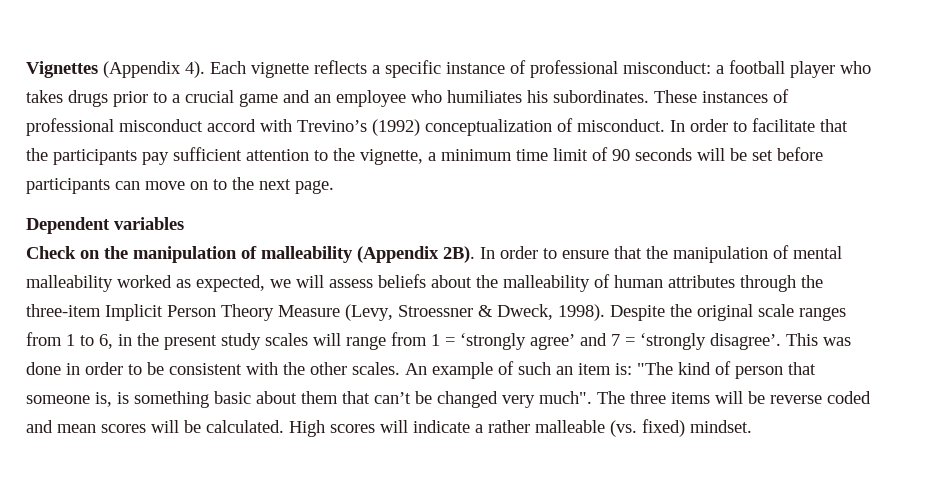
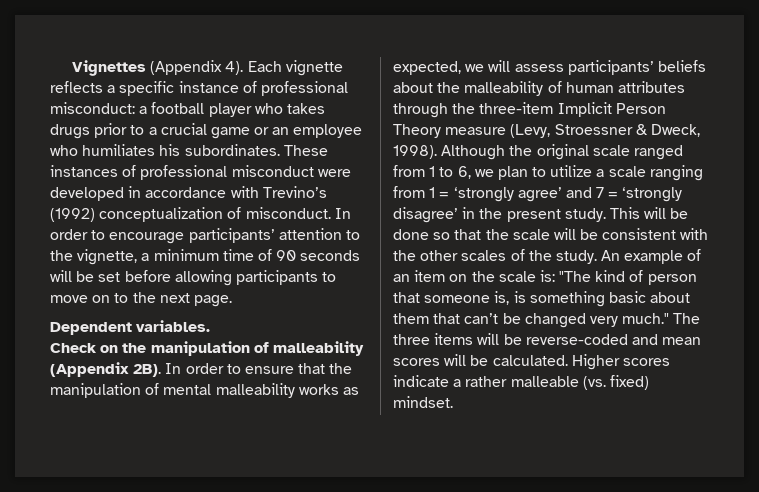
- Each vignette reflects a specific instance of professional misconduct: a football player who takes drugs prior to a crucial game and an employee who humiliates his subordinates.
+ Each vignette reflects a specific instance of professional misconduct: a football player who takes drugs prior to a crucial game or an employee who humiliates his subordinates.
- These instances of professional misconduct accord with Trevino’s (1992) conceptualization of misconduct.
+ These instances of professional misconduct were developed in accordance with Trevino’s (1992) conceptualization of misconduct.
- In order to facilitate that the participants pay sufficient attention to the vignette, a minimum time limit of 90 seconds will be set before participants can move on to the next page.
+ In order to encourage participants’ attention to the vignette, a minimum time of 90 seconds will be set before allowing participants to move on to the next page.
- Dependent variables
+ Dependent variables.
- In order to ensure that the manipulation of mental malleability worked as expected, we will assess beliefs about the malleability of human attributes through the three-item Implicit Person Theory Measure (Levy, Stroessner & Dweck, 1998).
+ In order to ensure that the manipulation of mental malleability works as expected, we will assess participants’ beliefs about the malleability of human attributes through the three-item Implicit Person Theory measure (Levy, Stroessner & Dweck, 1998).
- Despite the original scale ranges from 1 to 6, in the present study scales will range from 1 = ‘strongly agree’ and 7 = ‘strongly disagree’. This was done in order to be consistent with the other scales.
+ Although the original scale ranged from 1 to 6, we plan to utilize a scale ranging from 1 = ‘strongly agree’ and 7 = ‘strongly disagree’ in the present study. This will be done so that the scale will be consistent with the other scales of the study.
- An example of such an item is: "The kind of person that someone is, is something basic about them that can’t be changed very much".
+ An example of an item on the scale is: "The kind of person that someone is, is something basic about them that can’t be changed very much."
- The three items will be reverse coded and mean scores will be calculated.
+ The three items will be reverse-coded and mean scores will be calculated.
- High scores will indicate a rather malleable (vs. fixed) mindset.
+ Higher scores indicate a rather malleable (vs. fixed) mindset.

